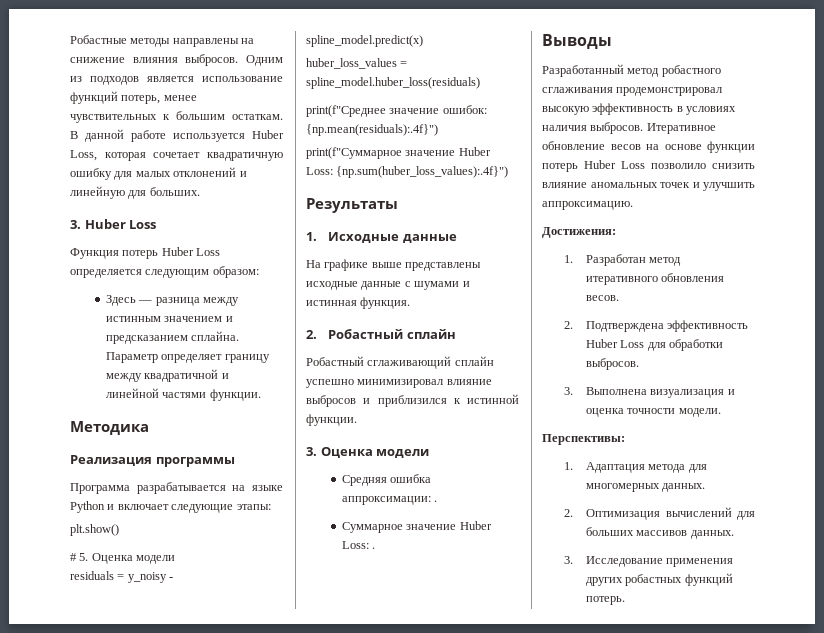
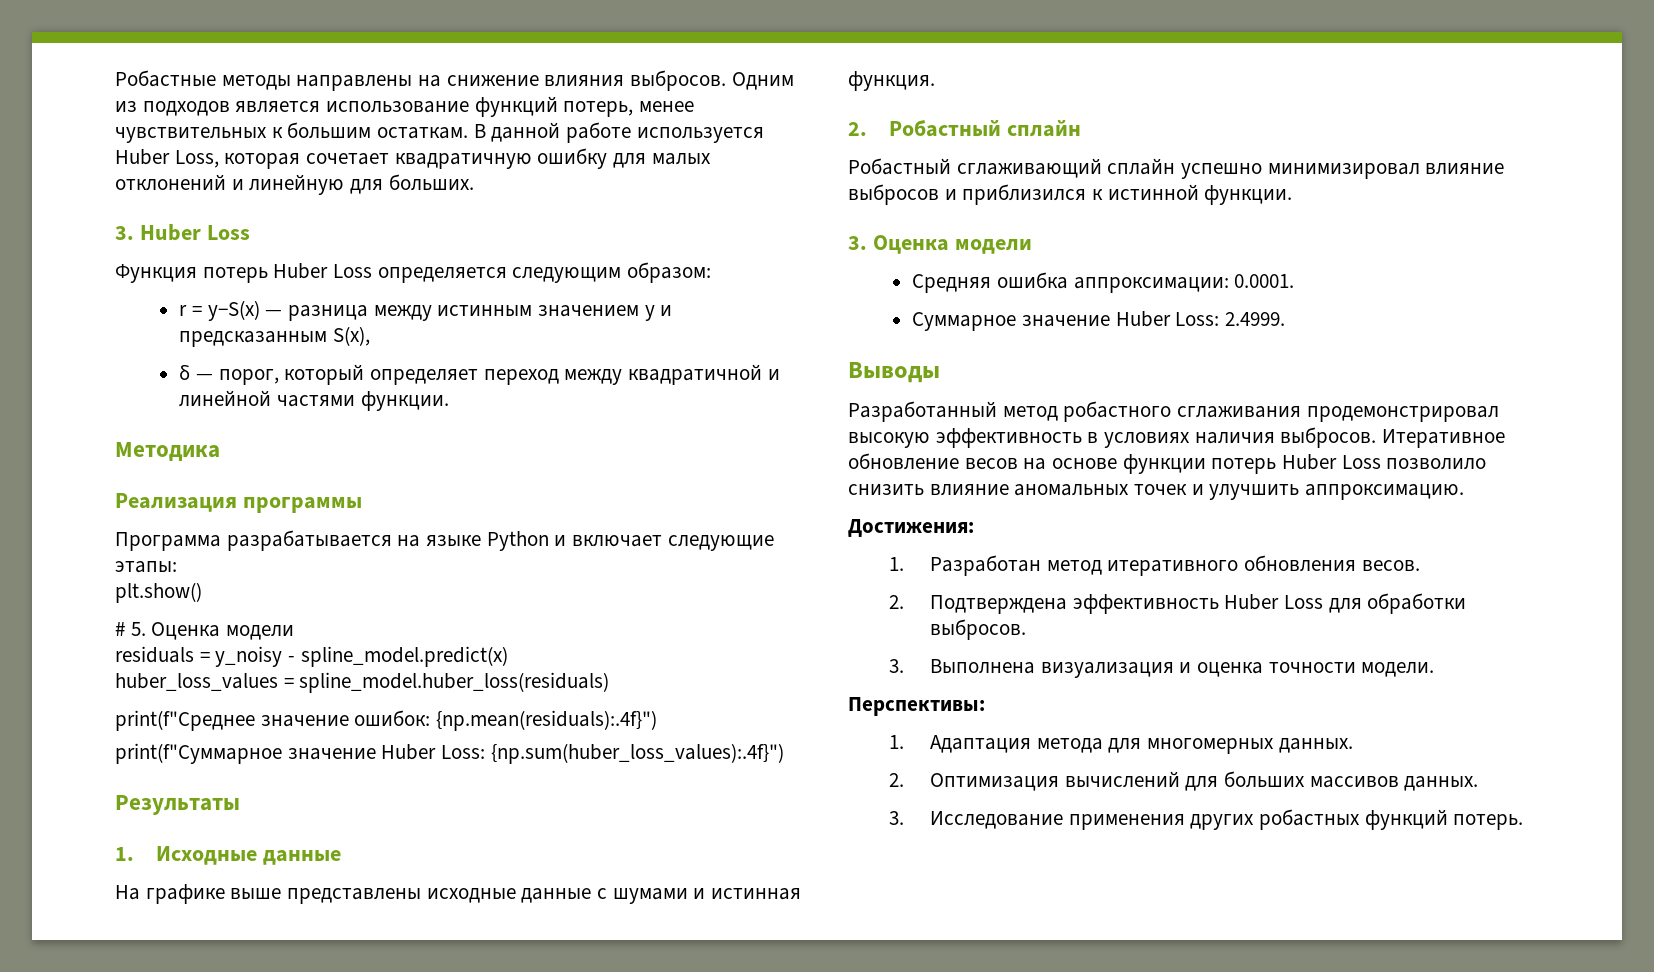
- Здесь — разница между истинным значением и предсказанием сплайна. Параметр определяет границу между квадратичной и линейной частями функции.
+ r = y−S(x) — разница между истинным значением y и предсказанным S(x),
+ δ — порог, который определяет переход между квадратичной и линейной частями функции.
- Средняя ошибка аппроксимации: .
+ Средняя ошибка аппроксимации: 0.0001.
- Суммарное значение Huber Loss: .
+ Суммарное значение Huber Loss: 2.4999.

